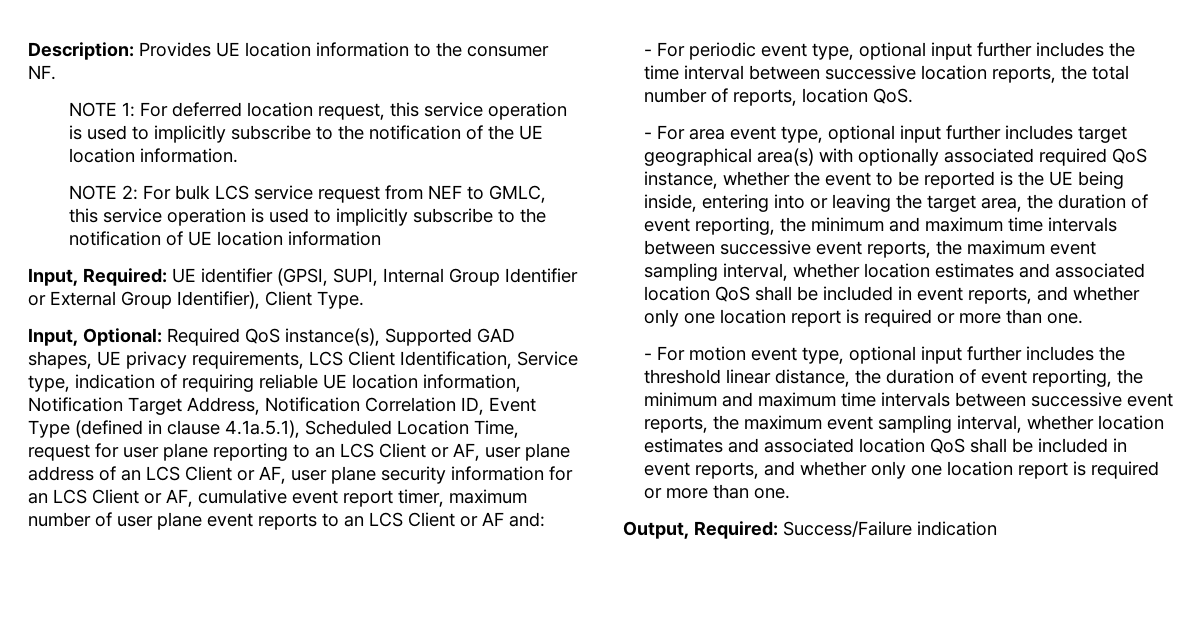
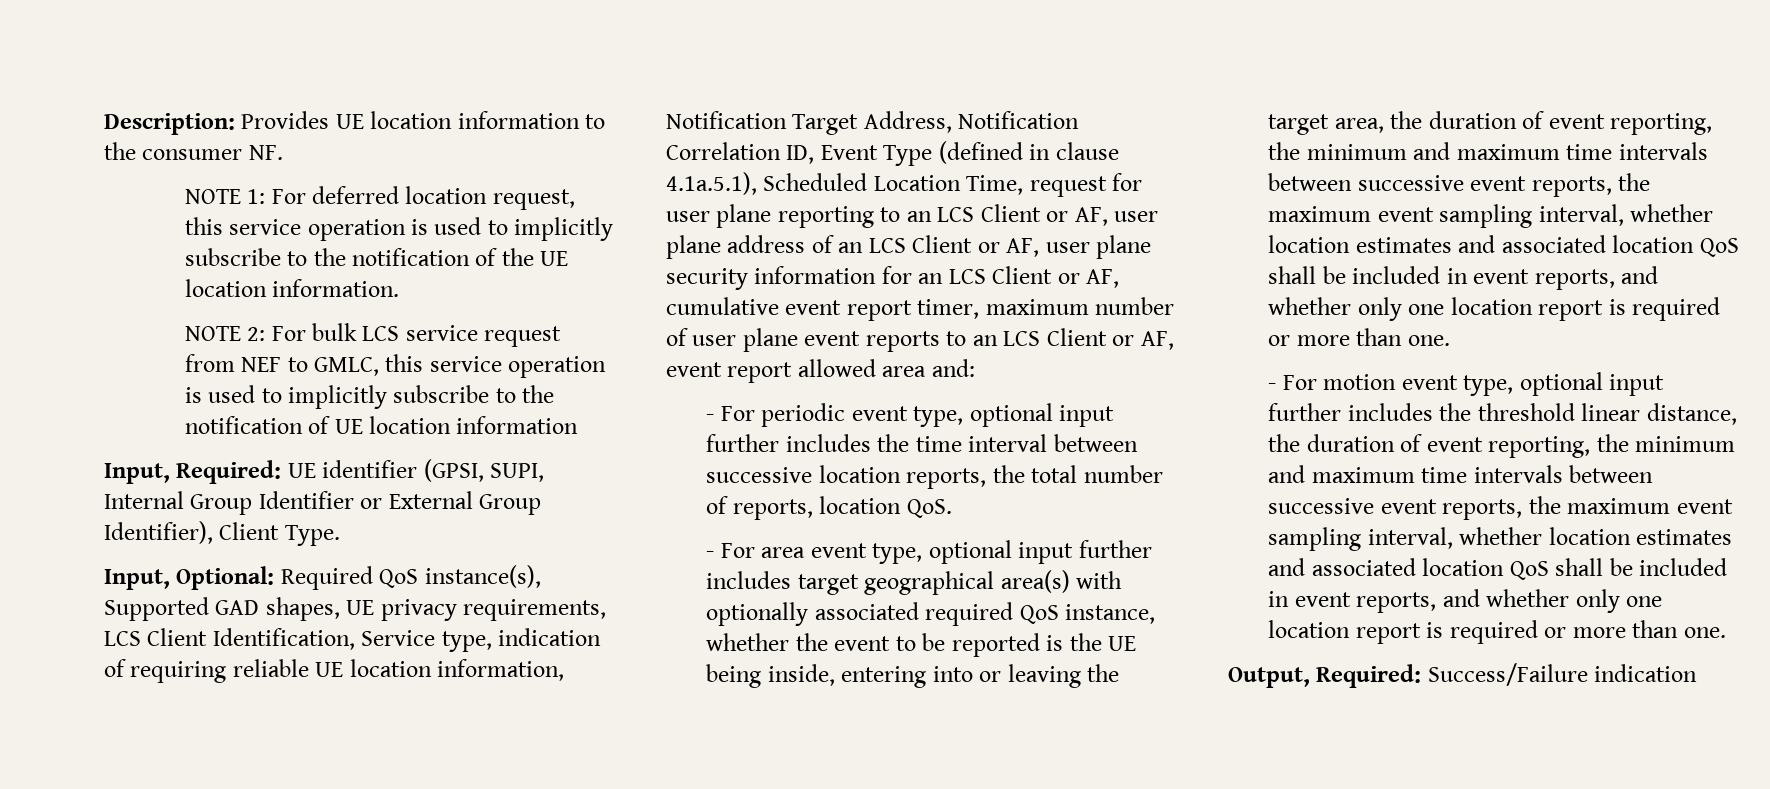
- Required QoS instance(s), Supported GAD shapes, UE privacy requirements, LCS Client Identification, Service type, indication of requiring reliable UE location information, Notification Target Address, Notification Correlation ID, Event Type (defined in clause 4.1a.5.1), Scheduled Location Time, request for user plane reporting to an LCS Client or AF, user plane address of an LCS Client or AF, user plane security information for an LCS Client or AF, cumulative event report timer, maximum number of user plane event reports to an LCS Client or AF and:
+ Required QoS instance(s), Supported GAD shapes, UE privacy requirements, LCS Client Identification, Service type, indication of requiring reliable UE location information, Notification Target Address, Notification Correlation ID, Event Type (defined in clause 4.1a.5.1), Scheduled Location Time, request for user plane reporting to an LCS Client or AF, user plane address of an LCS Client or AF, user plane security information for an LCS Client or AF, cumulative event report timer, maximum number of user plane event reports to an LCS Client or AF, event report allowed area and:

